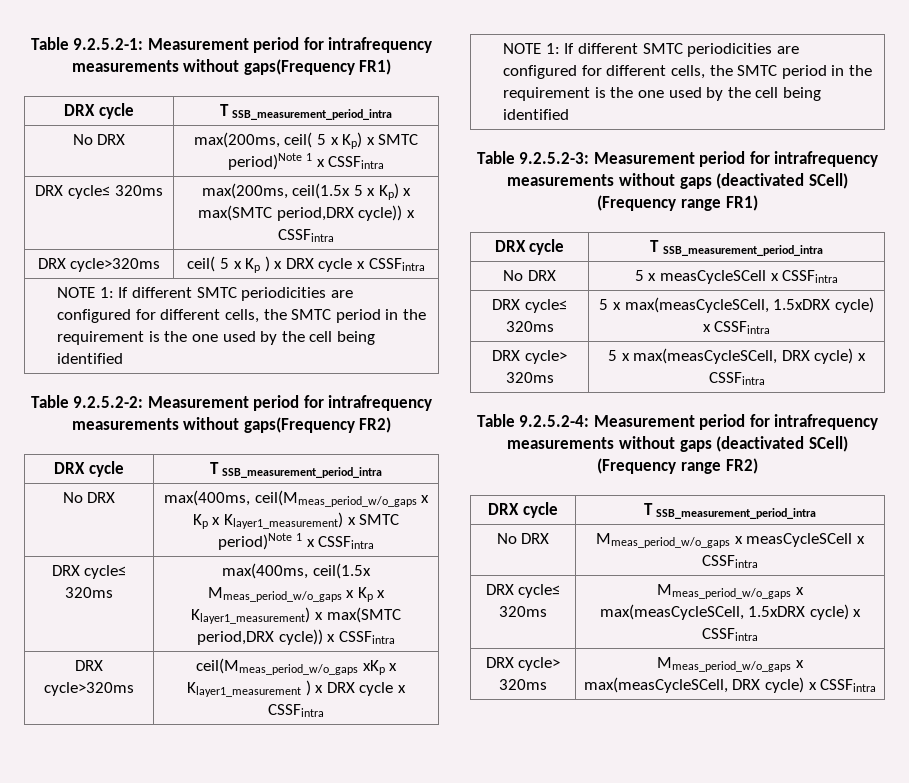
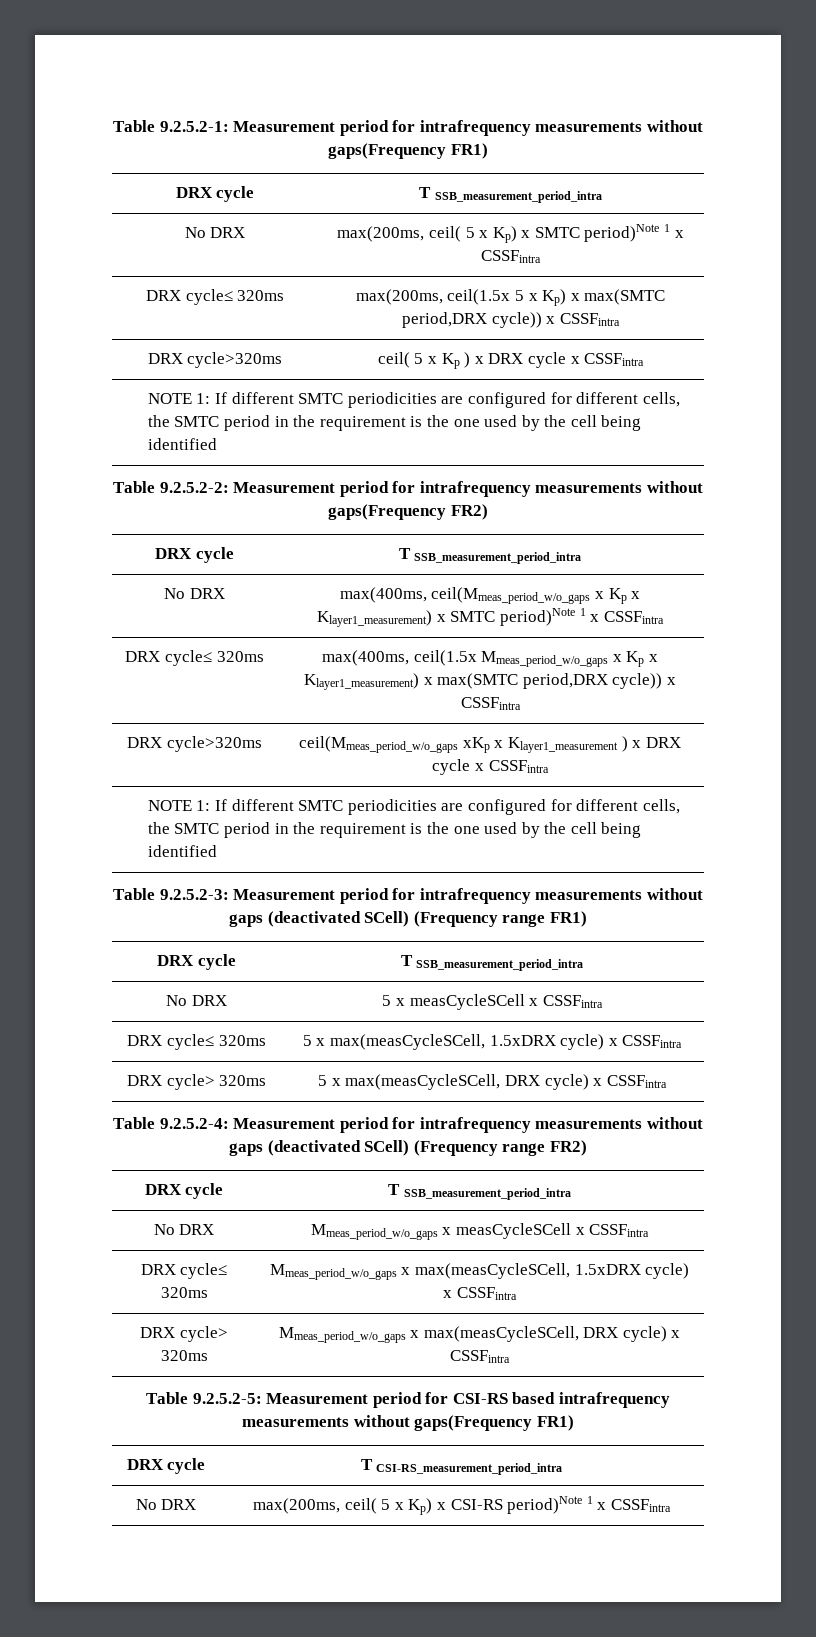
+ Table 9.2.5.2-5: Measurement period for CSI-RS based intrafrequency measurements without gaps(Frequency FR1)
+ DRX cycle | T CSI-RS_measurement_period_intra
+ No DRX | max(200ms, ceil( 5 x Kp) x CSI-RS period)Note 1 x CSSFintra

